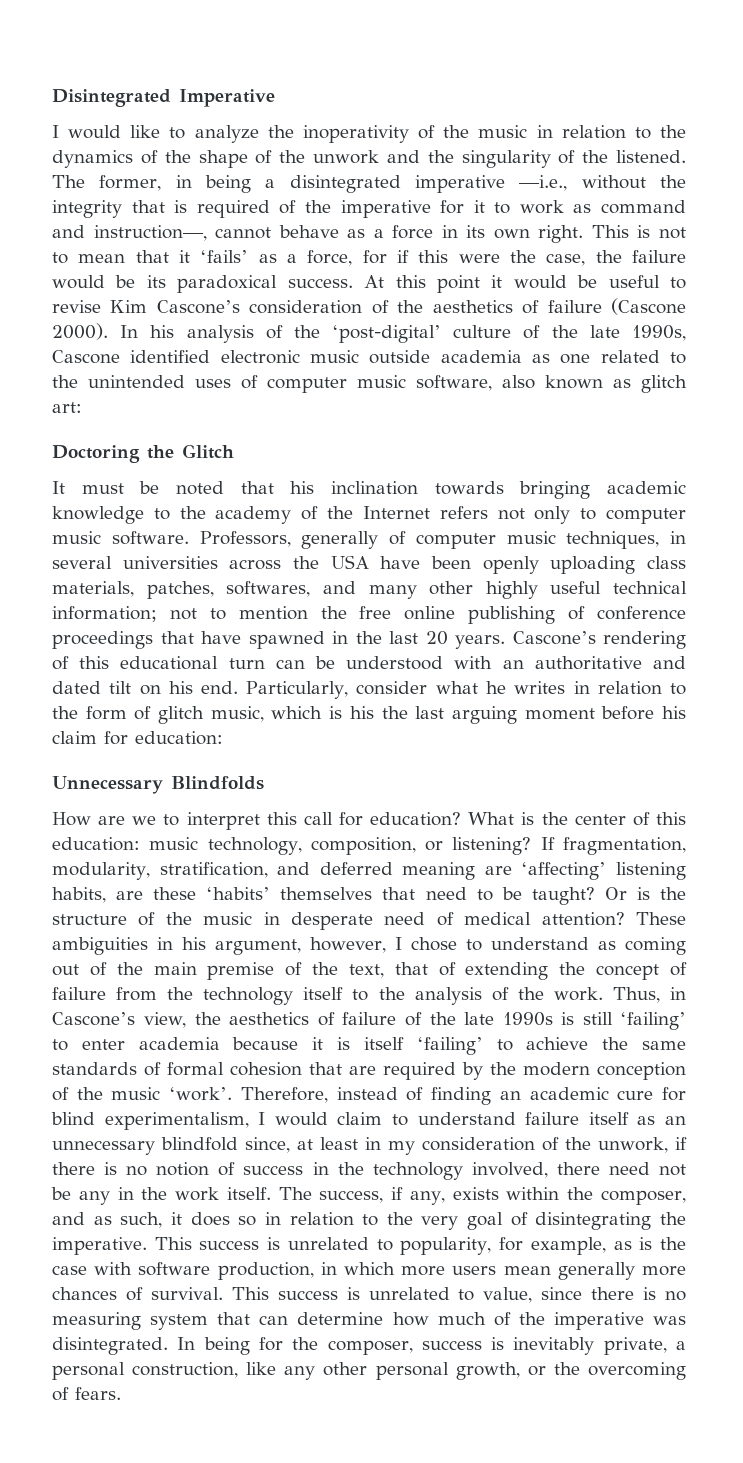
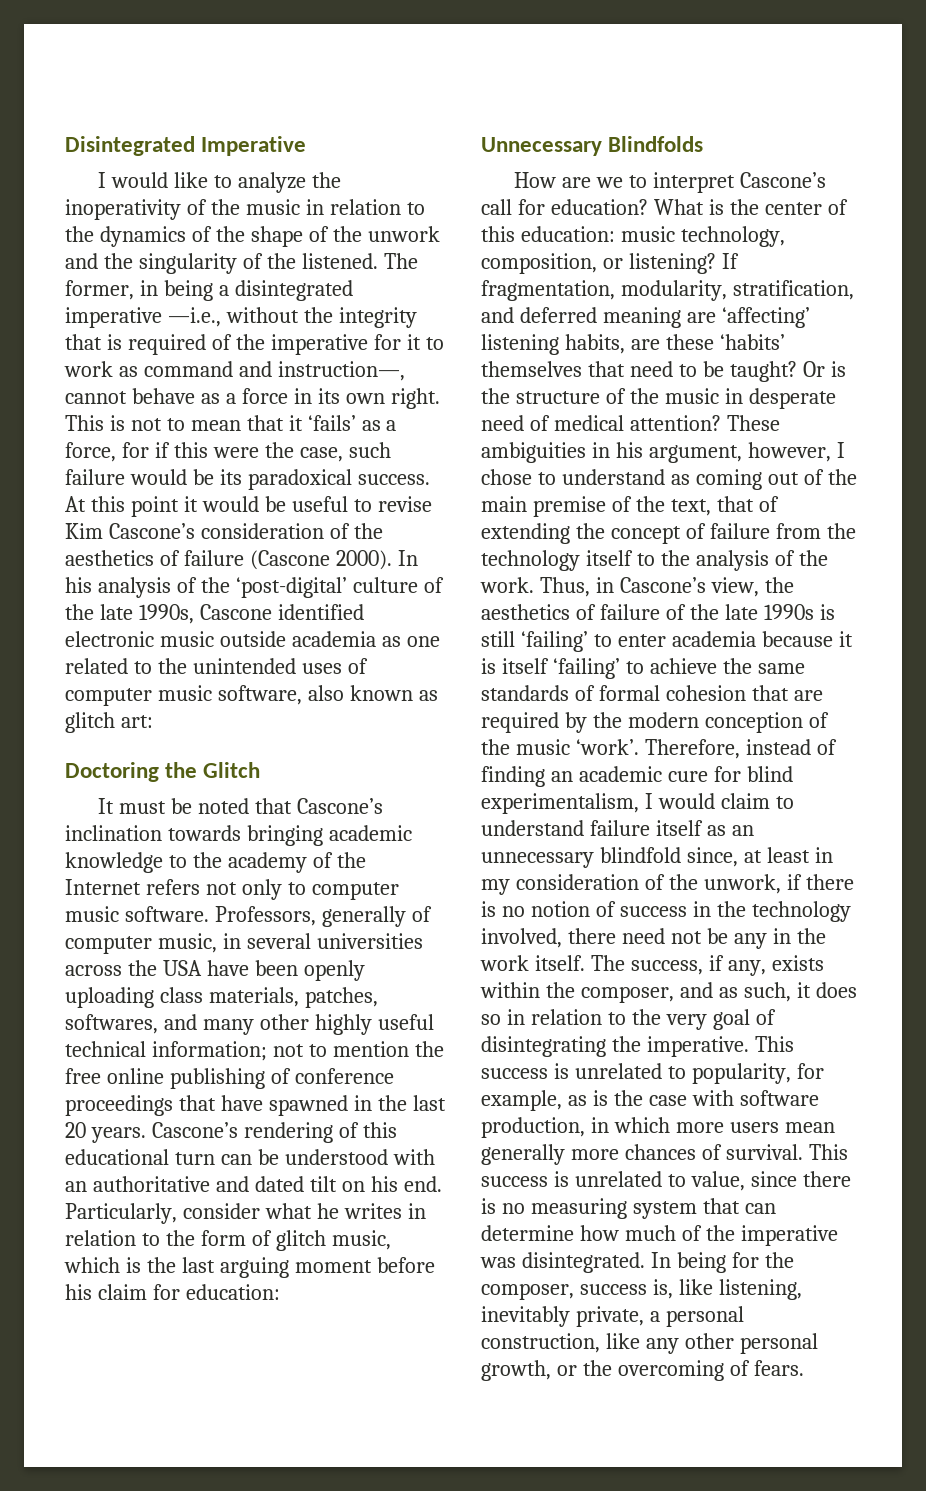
- This is not to mean that it ‘fails’ as a force, for if this were the case, the failure would be its paradoxical success.
+ This is not to mean that it ‘fails’ as a force, for if this were the case, such failure would be its paradoxical success.
- It must be noted that his inclination towards bringing academic knowledge to the academy of the Internet refers not only to computer music software.
+ It must be noted that Cascone’s inclination towards bringing academic knowledge to the academy of the Internet refers not only to computer music software.
- Professors, generally of computer music techniques, in several universities across the USA have been openly uploading class materials, patches, softwares, and many other highly useful technical information; not to mention the free online publishing of conference proceedings that have spawned in the last 20 years.
+ Professors, generally of computer music, in several universities across the USA have been openly uploading class materials, patches, softwares, and many other highly useful technical information; not to mention the free online publishing of conference proceedings that have spawned in the last 20 years.
- Particularly, consider what he writes in relation to the form of glitch music, which is his the last arguing moment before his claim for education:
+ Particularly, consider what he writes in relation to the form of glitch music, which is the last arguing moment before his claim for education:
- How are we to interpret this call for education?
+ How are we to interpret Cascone’s call for education?
- In being for the composer, success is inevitably private, a personal construction, like any other personal growth, or the overcoming of fears.
+ In being for the composer, success is, like listening, inevitably private, a personal construction, like any other personal growth, or the overcoming of fears.

